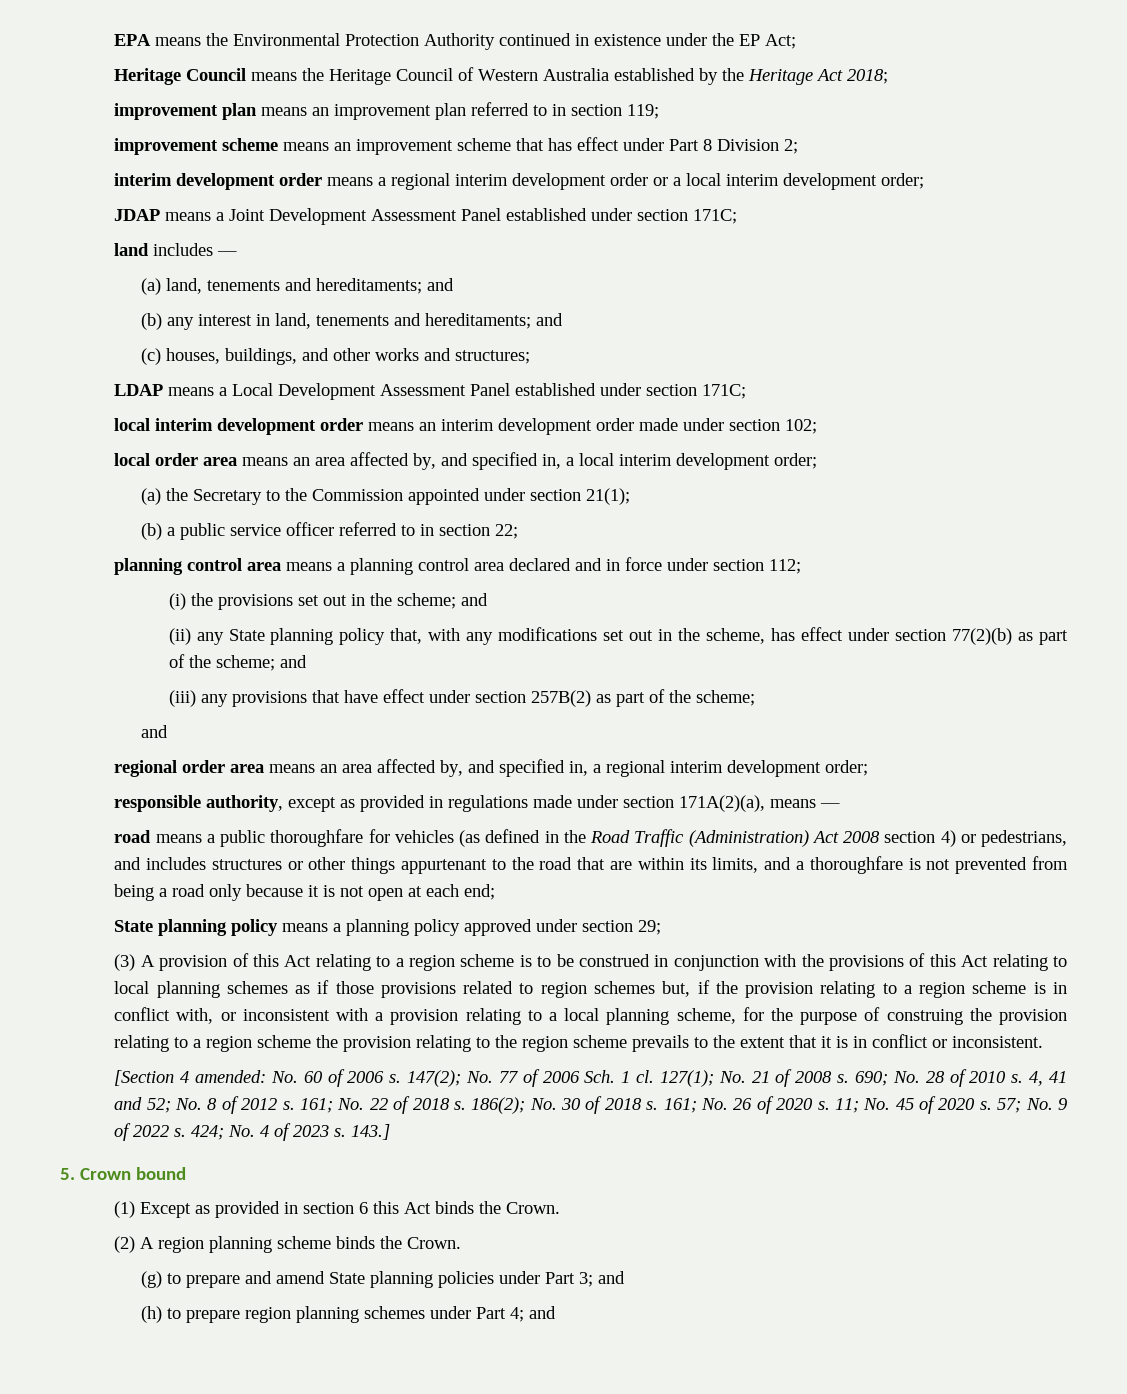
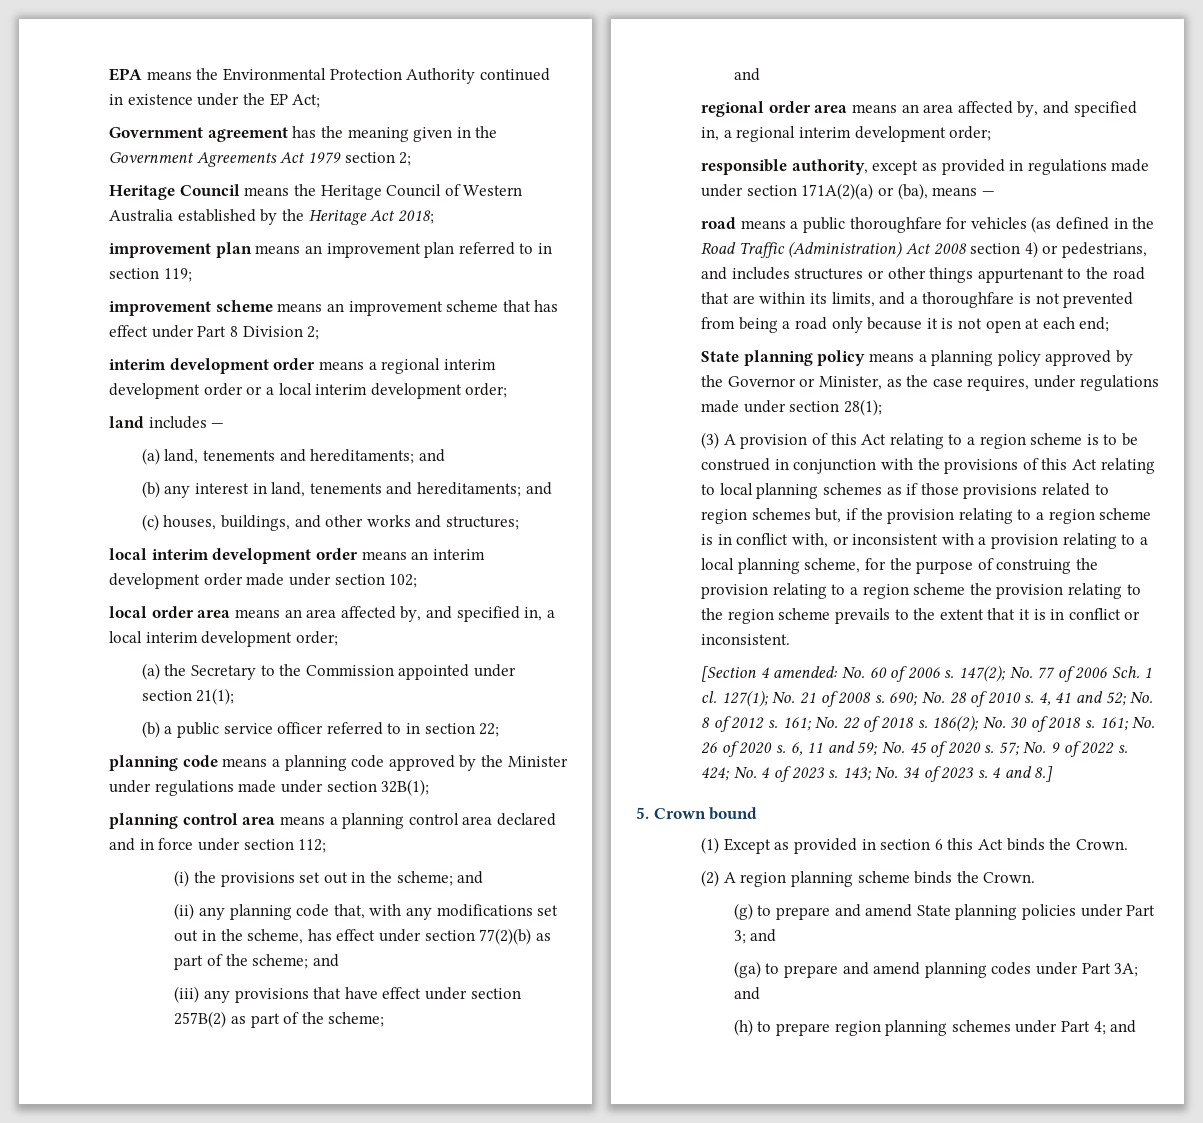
+ Government agreement has the meaning given in the Government Agreements Act 1979 section 2;
- JDAP means a Joint Development Assessment Panel established under section 171C;
- LDAP means a Local Development Assessment Panel established under section 171C;
+ planning code means a planning code approved by the Minister under regulations made under section 32B(1);
- (ii) any State planning policy that, with any modifications set out in the scheme, has effect under section 77(2)(b) as part of the scheme; and
+ (ii) any planning code that, with any modifications set out in the scheme, has effect under section 77(2)(b) as part of the scheme; and
- responsible authority, except as provided in regulations made under section 171A(2)(a), means —
+ responsible authority, except as provided in regulations made under section 171A(2)(a) or (ba), means —
- State planning policy means a planning policy approved under section 29;
+ State planning policy means a planning policy approved by the Governor or Minister, as the case requires, under regulations made under section 28(1);
- 11; No. 45 of 2020 s.
+ 6, 11 and 59; No. 45 of 2020 s.
- 143.]
+ 143; No. 34 of 2023 s. 4 and 8.]
+ (ga) to prepare and amend planning codes under Part 3A; and

